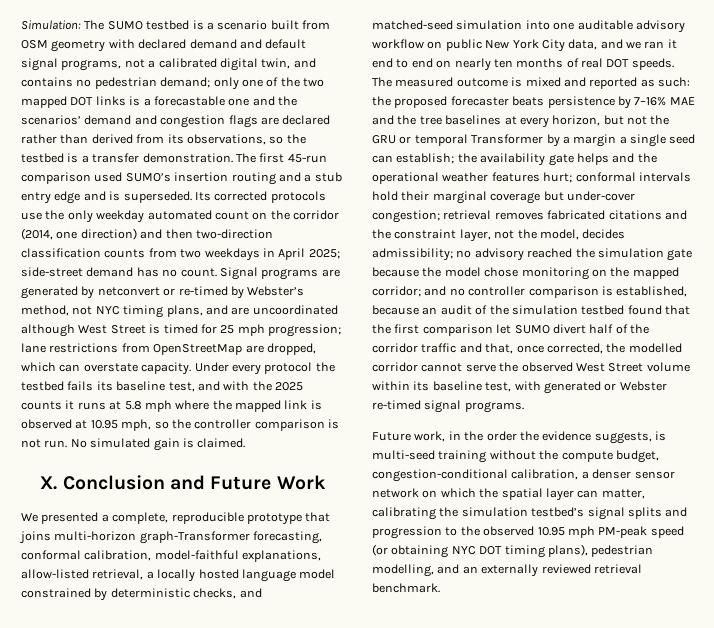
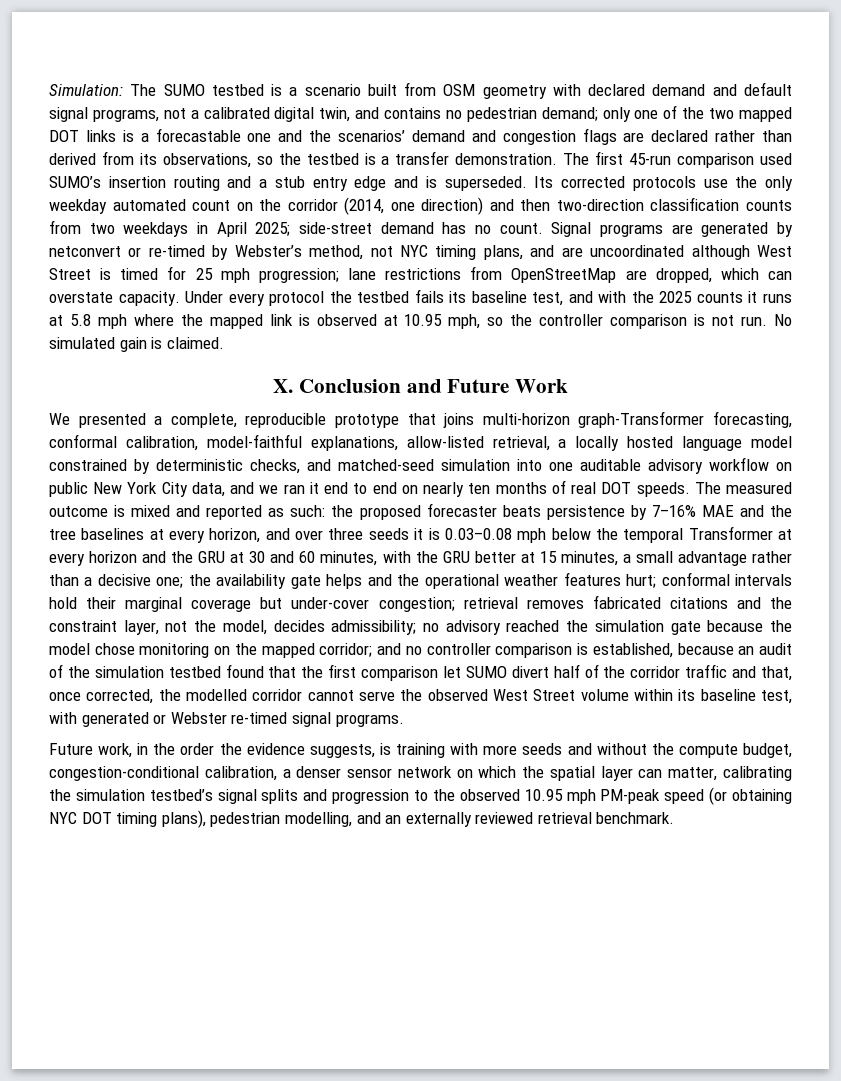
- the proposed forecaster beats persistence by 7–16% MAE and the tree baselines at every horizon, but not the GRU or temporal Transformer by a margin a single seed can establish;
+ the proposed forecaster beats persistence by 7–16% MAE and the tree baselines at every horizon, and over three seeds it is 0.03–0.08 mph below the temporal Transformer at every horizon and the GRU at 30 and 60 minutes, with the GRU better at 15 minutes, a small advantage rather than a decisive one;
- Future work, in the order the evidence suggests, is multi-seed training without the compute budget, congestion-conditional calibration, a denser sensor network on which the spatial layer can matter, calibrating the simulation testbed’s signal splits and progression to the observed 10.95 mph PM-peak speed (or obtaining NYC DOT timing plans), pedestrian modelling, and an externally reviewed retrieval benchmark.
+ Future work, in the order the evidence suggests, is training with more seeds and without the compute budget, congestion-conditional calibration, a denser sensor network on which the spatial layer can matter, calibrating the simulation testbed’s signal splits and progression to the observed 10.95 mph PM-peak speed (or obtaining NYC DOT timing plans), pedestrian modelling, and an externally reviewed retrieval benchmark.

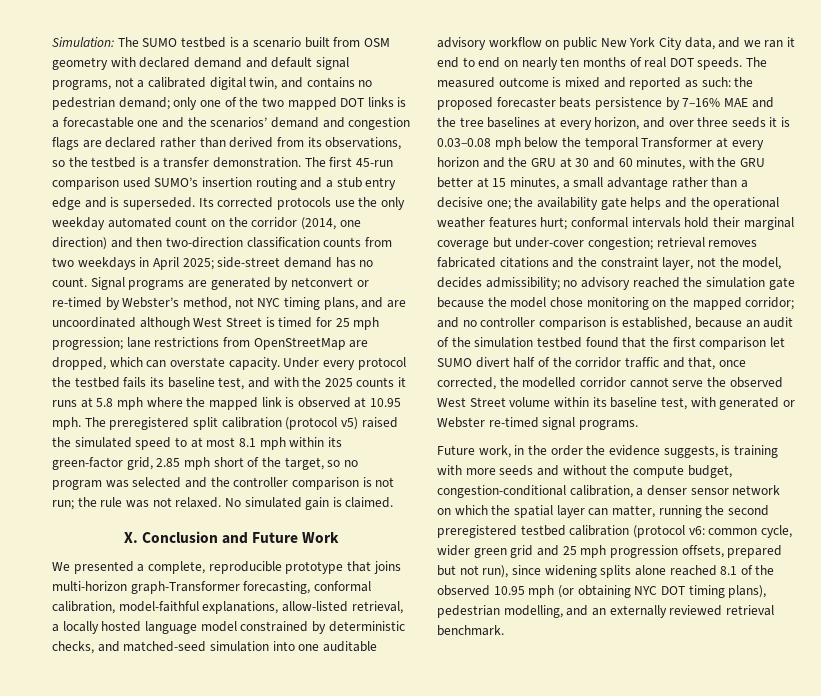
- Under every protocol the testbed fails its baseline test, and with the 2025 counts it runs at 5.8 mph where the mapped link is observed at 10.95 mph, so the controller comparison is not run.
+ Under every protocol the testbed fails its baseline test, and with the 2025 counts it runs at 5.8 mph where the mapped link is observed at 10.95 mph. The preregistered split calibration (protocol v5) raised the simulated speed to at most 8.1 mph within its green-factor grid, 2.85 mph short of the target, so no program was selected and the controller comparison is not run; the rule was not relaxed.
- Future work, in the order the evidence suggests, is training with more seeds and without the compute budget, congestion-conditional calibration, a denser sensor network on which the spatial layer can matter, calibrating the simulation testbed’s signal splits and progression to the observed 10.95 mph PM-peak speed (or obtaining NYC DOT timing plans), pedestrian modelling, and an externally reviewed retrieval benchmark.
+ Future work, in the order the evidence suggests, is training with more seeds and without the compute budget, congestion-conditional calibration, a denser sensor network on which the spatial layer can matter, running the second preregistered testbed calibration (protocol v6: common cycle, wider green grid and 25 mph progression offsets, prepared but not run), since widening splits alone reached 8.1 of the observed 10.95 mph (or obtaining NYC DOT timing plans), pedestrian modelling, and an externally reviewed retrieval benchmark.

